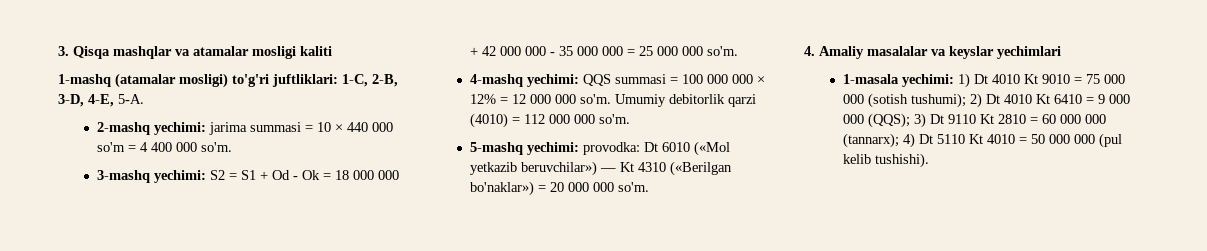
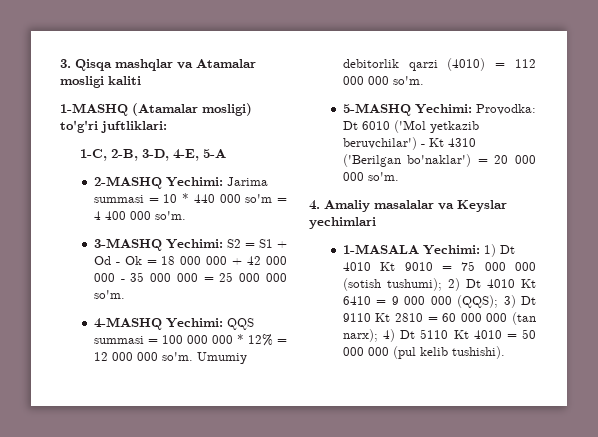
- 3. Qisqa mashqlar va atamalar mosligi kaliti
+ 3. Qisqa mashqlar va Atamalar mosligi kaliti
- 1-mashq (atamalar mosligi) to'g'ri juftliklari: 1-C, 2-B, 3-D, 4-E, 5-A.
- 2-mashq yechimi: jarima summasi = 10 × 440 000 so'm = 4 400 000 so'm.
+ 1-MASHQ (Atamalar mosligi) to'g'ri juftliklari:
+ 1-C, 2-B, 3-D, 4-E, 5-A
+ 2-MASHQ Yechimi: Jarima summasi = 10 * 440 000 so'm = 4 400 000 so'm.
- 3-mashq yechimi: S2 = S1 + Od - Ok = 18 000 000 + 42 000 000 - 35 000 000 = 25 000 000 so'm.
+ 3-MASHQ Yechimi: S2 = S1 + Od - Ok = 18 000 000 + 42 000 000 - 35 000 000 = 25 000 000 so'm.
- 4-mashq yechimi: QQS summasi = 100 000 000 × 12% = 12 000 000 so'm.
+ 4-MASHQ Yechimi: QQS summasi = 100 000 000 * 12% = 12 000 000 so'm.
- 5-mashq yechimi: provodka: Dt 6010 («Mol yetkazib beruvchilar») — Kt 4310 («Berilgan bo'naklar») = 20 000 000 so'm.
+ 5-MASHQ Yechimi: Provodka: Dt 6010 ('Mol yetkazib beruvchilar') - Kt 4310 ('Berilgan bo'naklar') = 20 000 000 so'm.
- 4. Amaliy masalalar va keyslar yechimlari
+ 4. Amaliy masalalar va Keyslar yechimlari
- 1-masala yechimi: 1) Dt 4010 Kt 9010 = 75 000 000 (sotish tushumi); 2) Dt 4010 Kt 6410 = 9 000 000 (QQS); 3) Dt 9110 Kt 2810 = 60 000 000 (tannarx); 4) Dt 5110 Kt 4010 = 50 000 000 (pul kelib tushishi).
+ 1-MASALA Yechimi: 1) Dt 4010 Kt 9010 = 75 000 000 (sotish tushumi); 2) Dt 4010 Kt 6410 = 9 000 000 (QQS); 3) Dt 9110 Kt 2810 = 60 000 000 (tan narx); 4) Dt 5110 Kt 4010 = 50 000 000 (pul kelib tushishi).

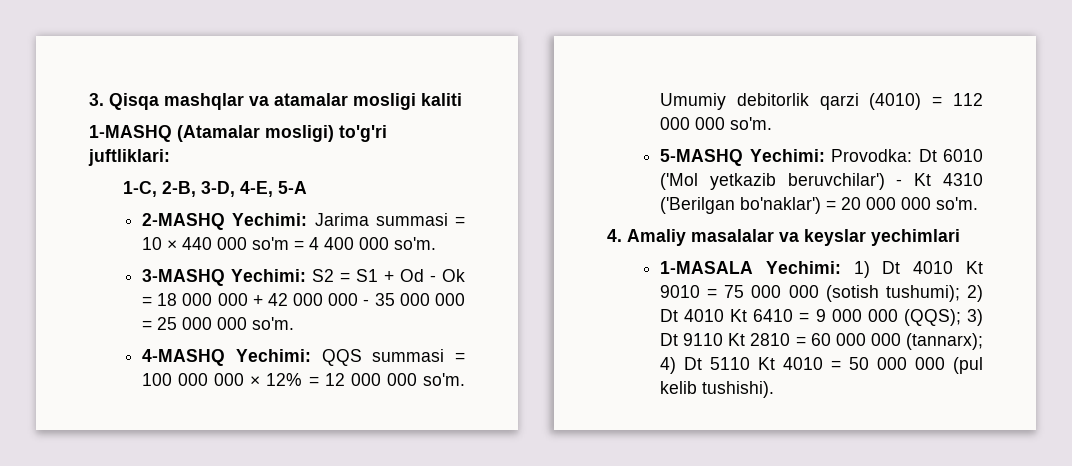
- 3. Qisqa mashqlar va Atamalar mosligi kaliti
+ 3. Qisqa mashqlar va atamalar mosligi kaliti
- 2-MASHQ Yechimi: Jarima summasi = 10 * 440 000 so'm = 4 400 000 so'm.
+ 2-MASHQ Yechimi: Jarima summasi = 10 × 440 000 so'm = 4 400 000 so'm.
- 4-MASHQ Yechimi: QQS summasi = 100 000 000 * 12% = 12 000 000 so'm.
+ 4-MASHQ Yechimi: QQS summasi = 100 000 000 × 12% = 12 000 000 so'm.
- 4. Amaliy masalalar va Keyslar yechimlari
+ 4. Amaliy masalalar va keyslar yechimlari
- 1-MASALA Yechimi: 1) Dt 4010 Kt 9010 = 75 000 000 (sotish tushumi); 2) Dt 4010 Kt 6410 = 9 000 000 (QQS); 3) Dt 9110 Kt 2810 = 60 000 000 (tan narx); 4) Dt 5110 Kt 4010 = 50 000 000 (pul kelib tushishi).
+ 1-MASALA Yechimi: 1) Dt 4010 Kt 9010 = 75 000 000 (sotish tushumi); 2) Dt 4010 Kt 6410 = 9 000 000 (QQS); 3) Dt 9110 Kt 2810 = 60 000 000 (tannarx); 4) Dt 5110 Kt 4010 = 50 000 000 (pul kelib tushishi).

